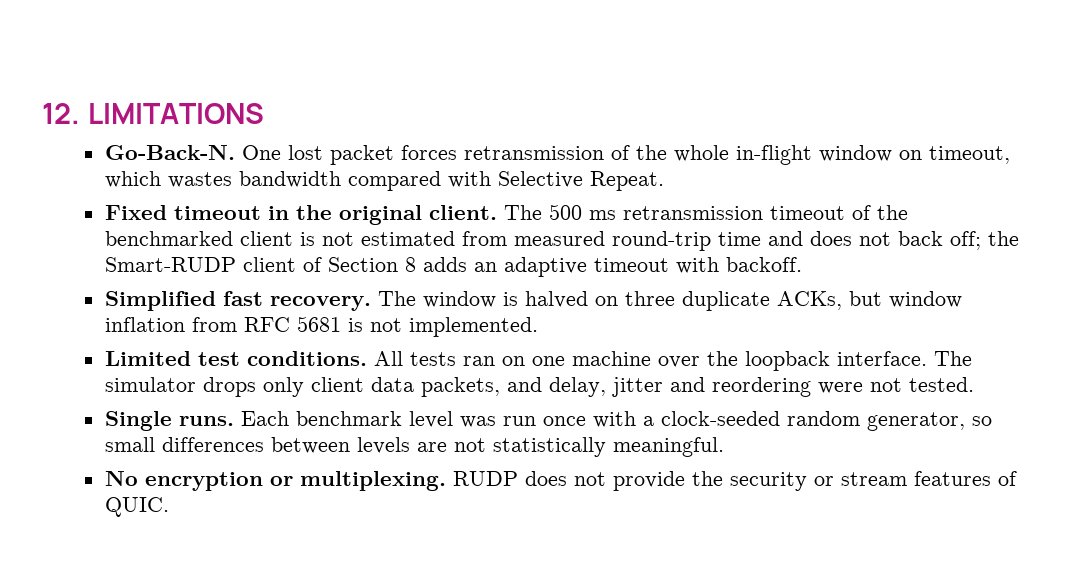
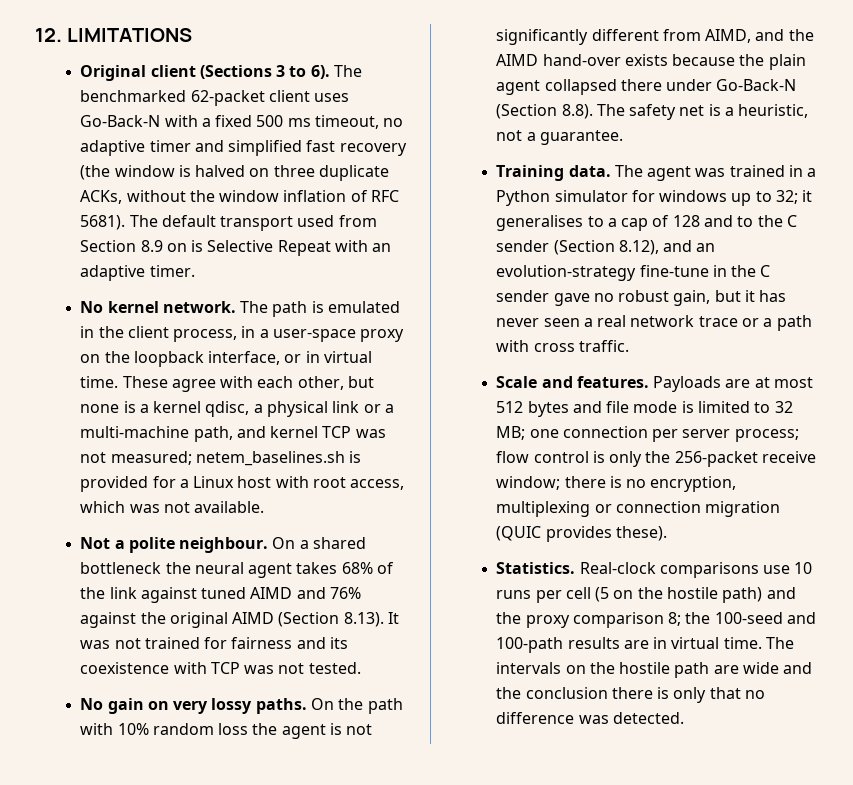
- Go-Back-N. One lost packet forces retransmission of the whole in-flight window on timeout, which wastes bandwidth compared with Selective Repeat.
- Fixed timeout in the original client. The 500 ms retransmission timeout of the benchmarked client is not estimated from measured round-trip time and does not back off; the Smart-RUDP client of Section 8 adds an adaptive timeout with backoff.
- Simplified fast recovery. The window is halved on three duplicate ACKs, but window inflation from RFC 5681 is not implemented.
- Limited test conditions. All tests ran on one machine over the loopback interface. The simulator drops only client data packets, and delay, jitter and reordering were not tested.
- Single runs. Each benchmark level was run once with a clock-seeded random generator, so small differences between levels are not statistically meaningful.
- No encryption or multiplexing. RUDP does not provide the security or stream features of QUIC.
+ Original client (Sections 3 to 6). The benchmarked 62-packet client uses Go-Back-N with a fixed 500 ms timeout, no adaptive timer and simplified fast recovery (the window is halved on three duplicate ACKs, without the window inflation of RFC 5681). The default transport used from Section 8.9 on is Selective Repeat with an adaptive timer.
+ No kernel network. The path is emulated in the client process, in a user-space proxy on the loopback interface, or in virtual time. These agree with each other, but none is a kernel qdisc, a physical link or a multi-machine path, and kernel TCP was not measured; netem_baselines.sh is provided for a Linux host with root access, which was not available.
+ Not a polite neighbour. On a shared bottleneck the neural agent takes 68% of the link against tuned AIMD and 76% against the original AIMD (Section 8.13). It was not trained for fairness and its coexistence with TCP was not tested.
+ No gain on very lossy paths. On the path with 10% random loss the agent is not significantly different from AIMD, and the AIMD hand-over exists because the plain agent collapsed there under Go-Back-N (Section 8.8). The safety net is a heuristic, not a guarantee.
+ Training data. The agent was trained in a Python simulator for windows up to 32; it generalises to a cap of 128 and to the C sender (Section 8.12), and an evolution-strategy fine-tune in the C sender gave no robust gain, but it has never seen a real network trace or a path with cross traffic.
+ Scale and features. Payloads are at most 512 bytes and file mode is limited to 32 MB; one connection per server process; flow control is only the 256-packet receive window; there is no encryption, multiplexing or connection migration (QUIC provides these).
+ Statistics. Real-clock comparisons use 10 runs per cell (5 on the hostile path) and the proxy comparison 8; the 100-seed and 100-path results are in virtual time. The intervals on the hostile path are wide and the conclusion there is only that no difference was detected.

